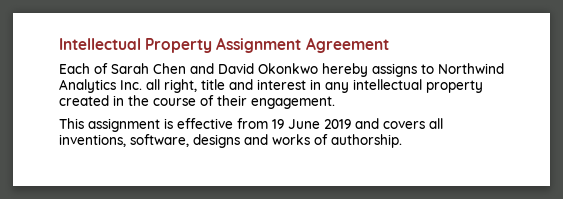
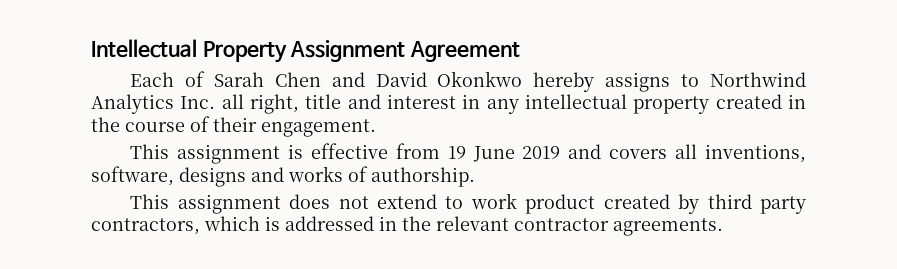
+ This assignment does not extend to work product created by third party contractors, which is addressed in the relevant contractor agreements.

